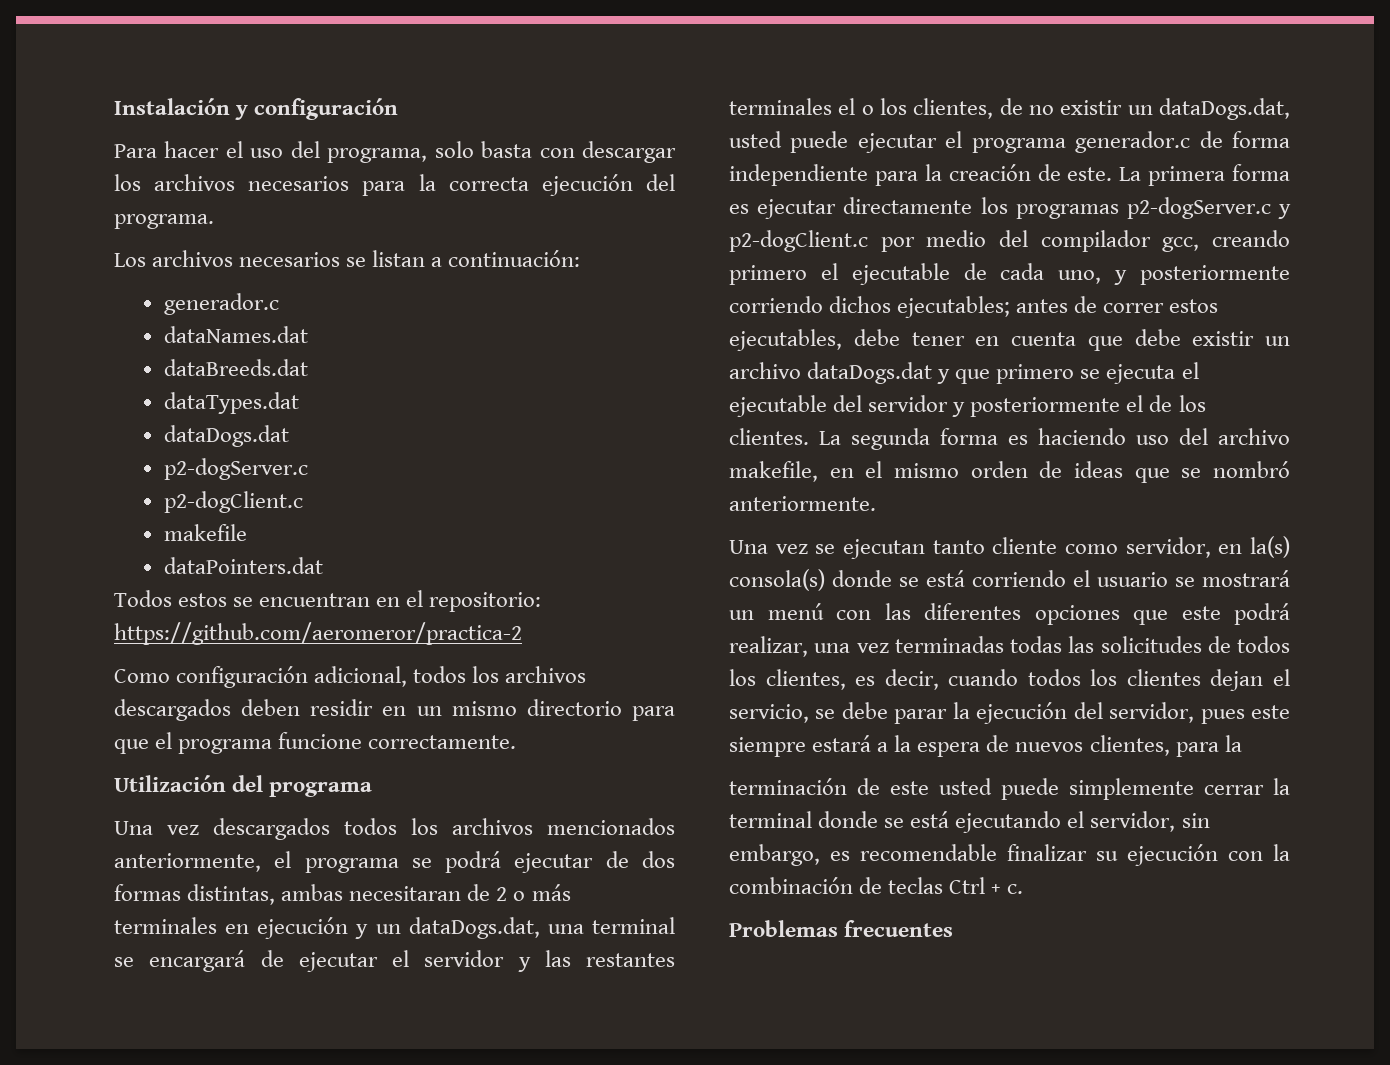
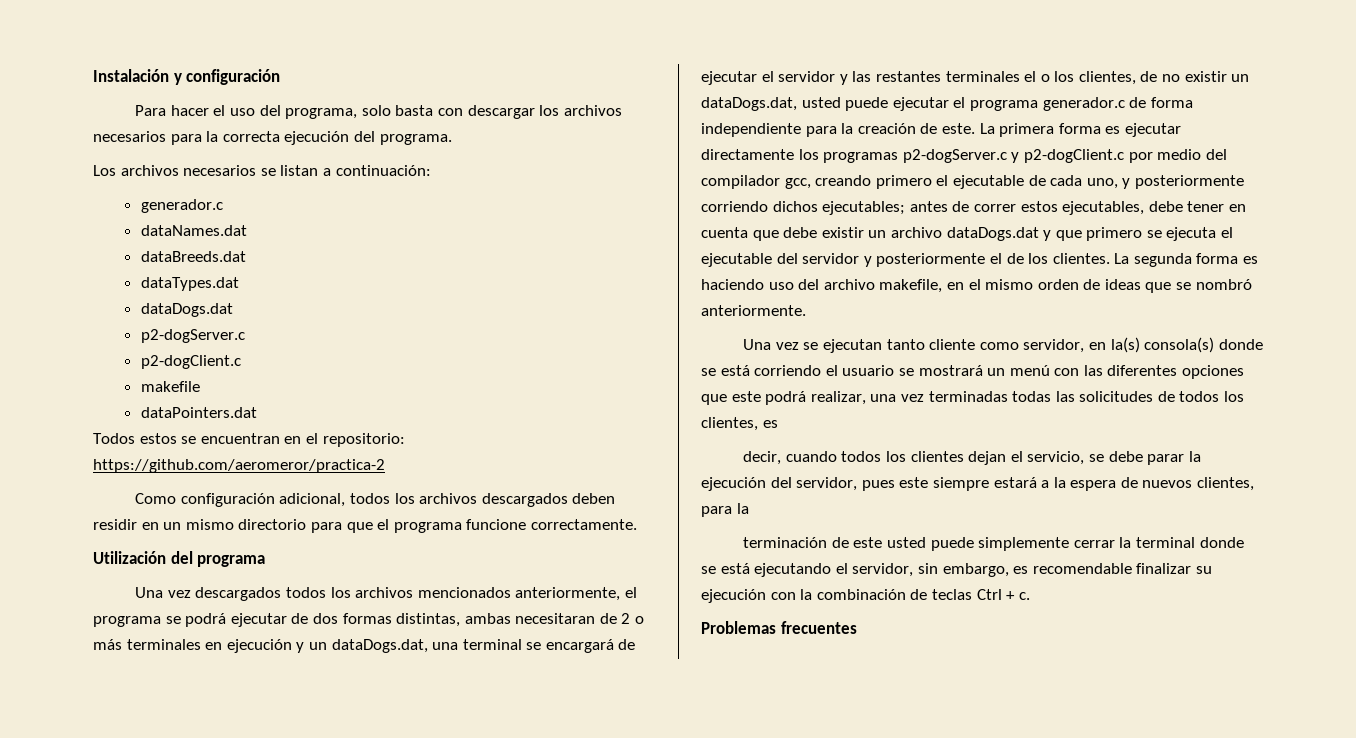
- Una vez se ejecutan tanto cliente como servidor, en la(s) consola(s) donde se está corriendo el usuario se mostrará un menú con las diferentes opciones que este podrá realizar, una vez terminadas todas las solicitudes de todos los clientes, es decir, cuando todos los clientes dejan el servicio, se debe parar la ejecución del servidor, pues este siempre estará a la espera de nuevos clientes, para la
+ Una vez se ejecutan tanto cliente como servidor, en la(s) consola(s) donde se está corriendo el usuario se mostrará un menú con las diferentes opciones que este podrá realizar, una vez terminadas todas las solicitudes de todos los clientes, es
+ decir, cuando todos los clientes dejan el servicio, se debe parar la ejecución del servidor, pues este siempre estará a la espera de nuevos clientes, para la

